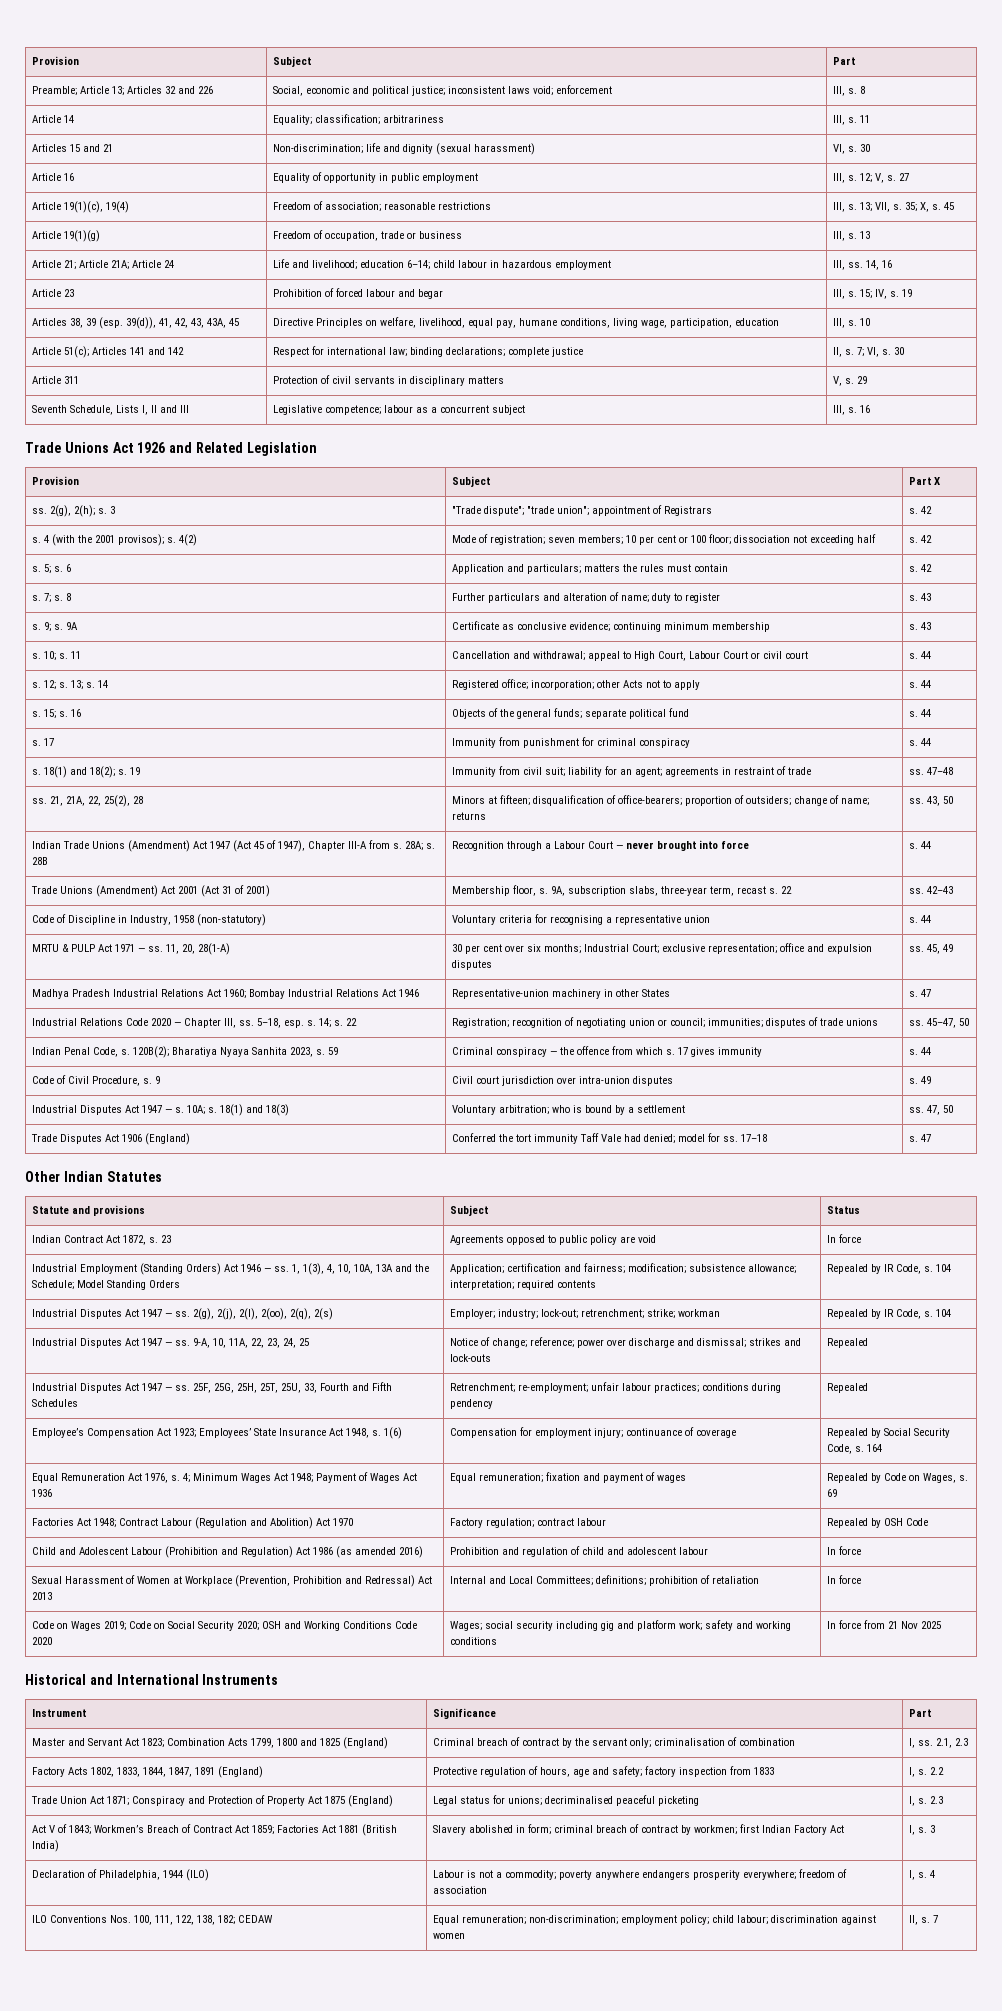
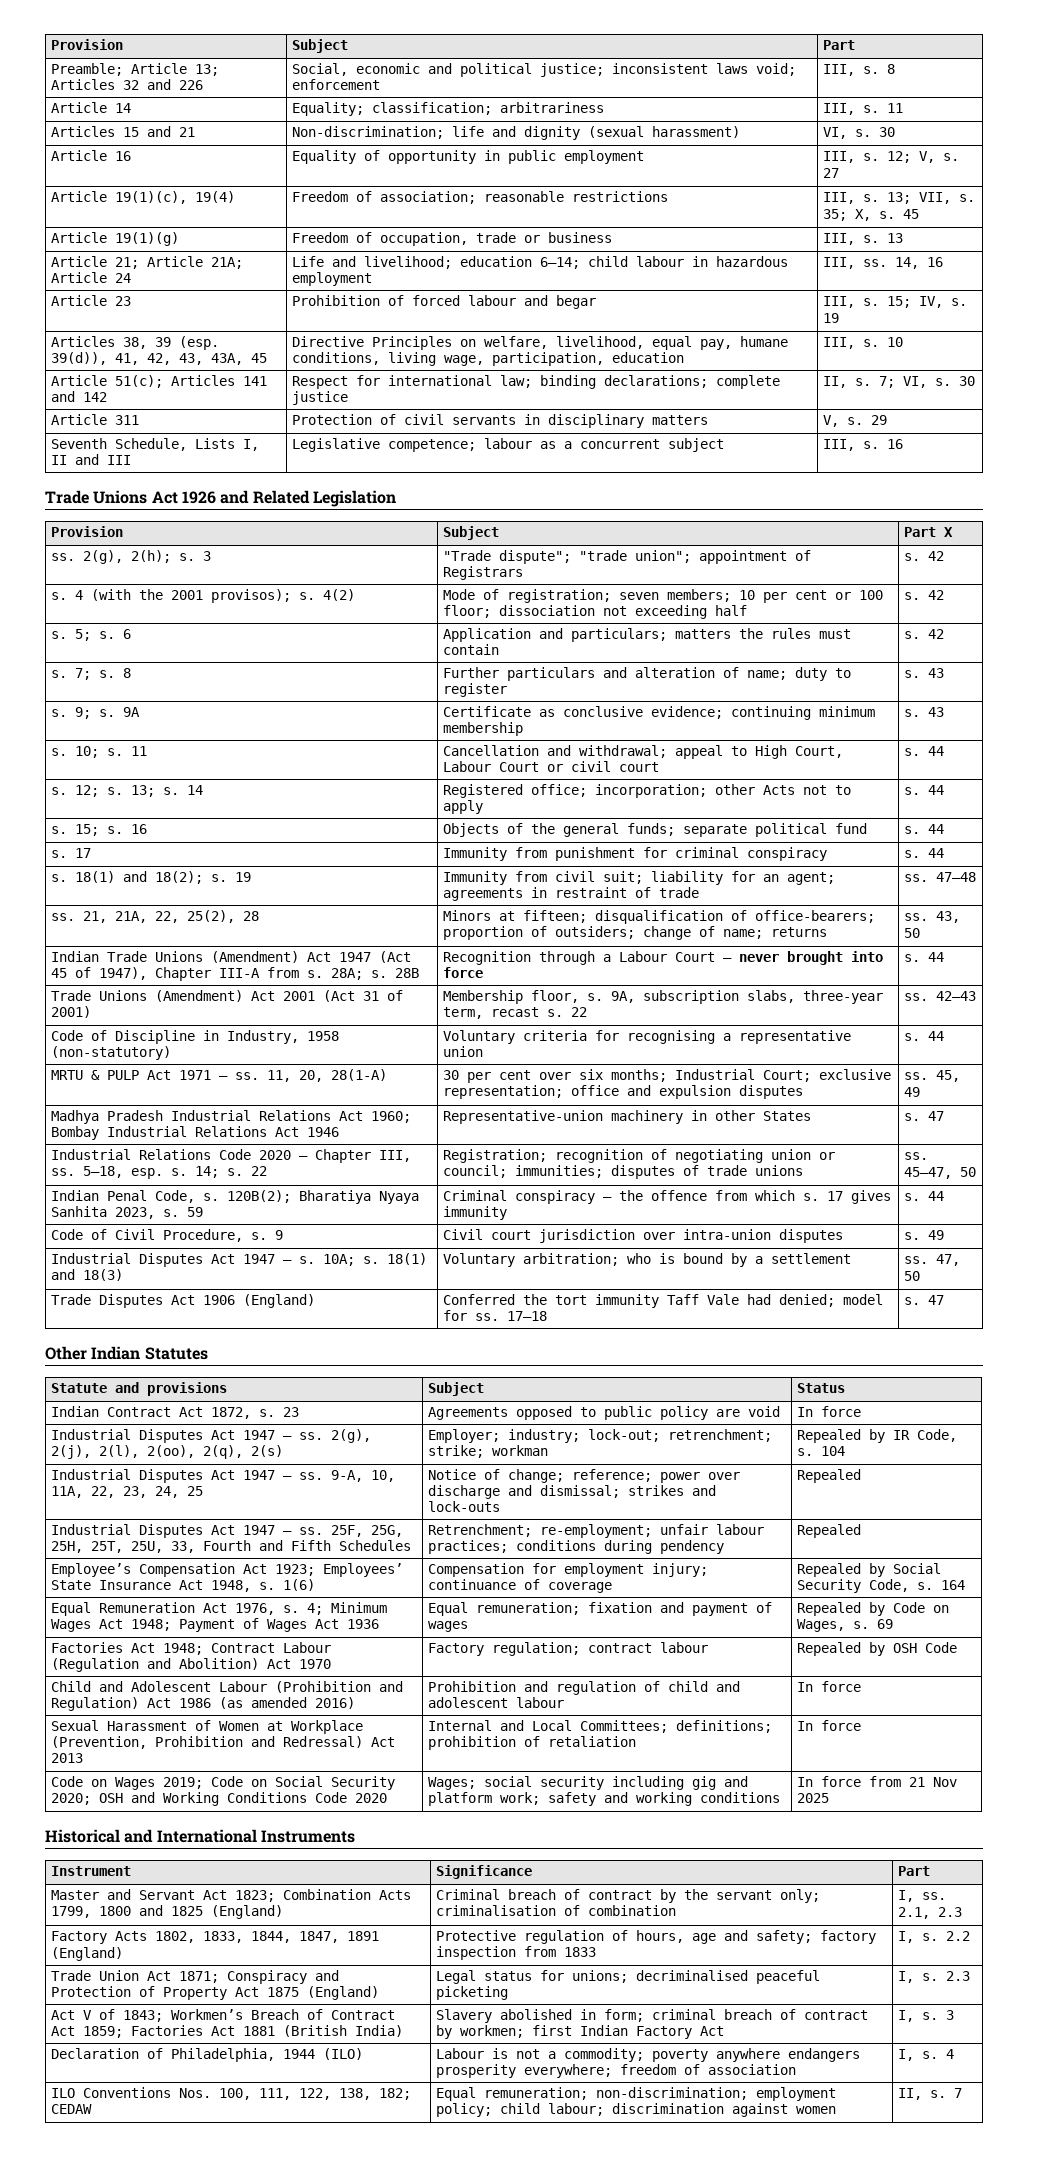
- Industrial Employment (Standing Orders) Act 1946 — ss. 1, 1(3), 4, 10, 10A, 13A and the Schedule; Model Standing Orders | Application; certification and fairness; modification; subsistence allowance; interpretation; required contents | Repealed by IR Code, s. 104

